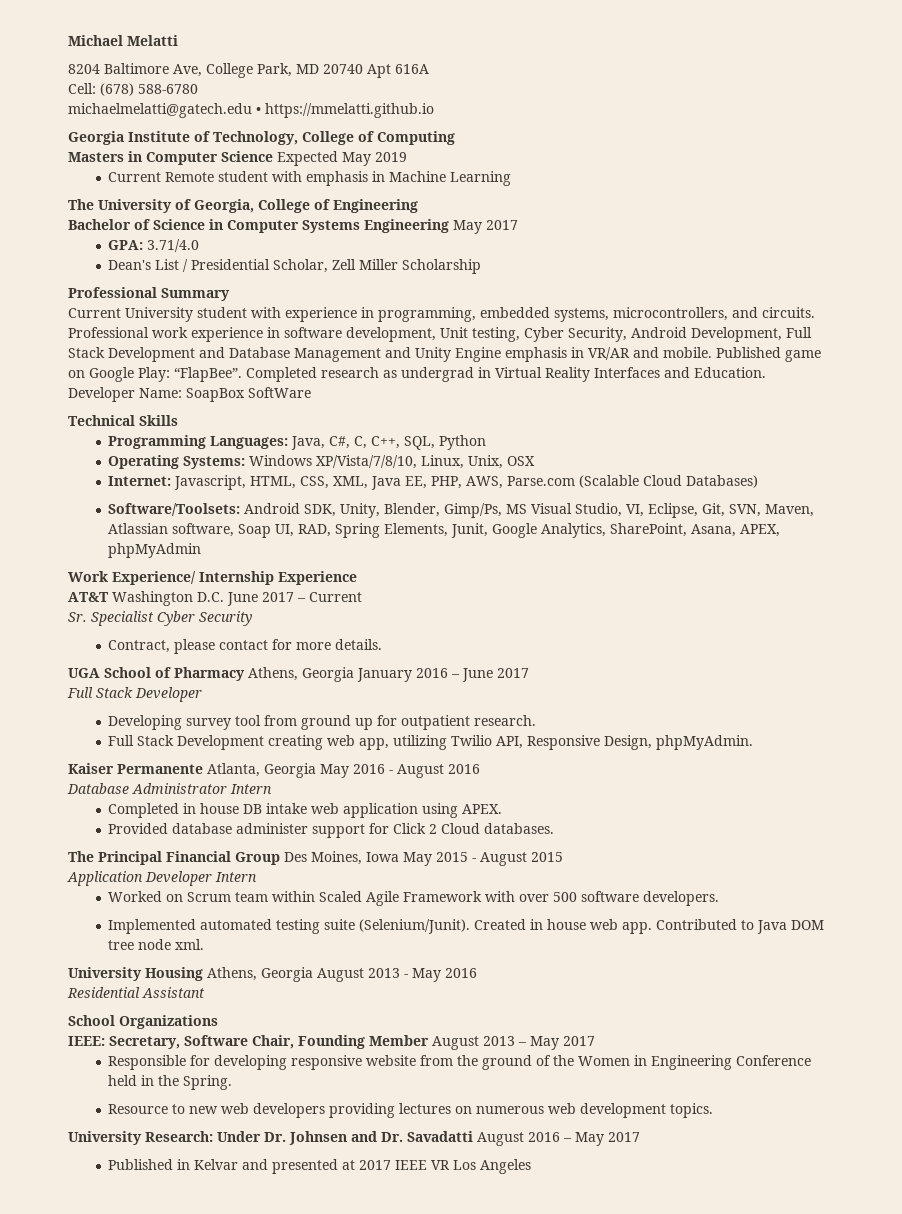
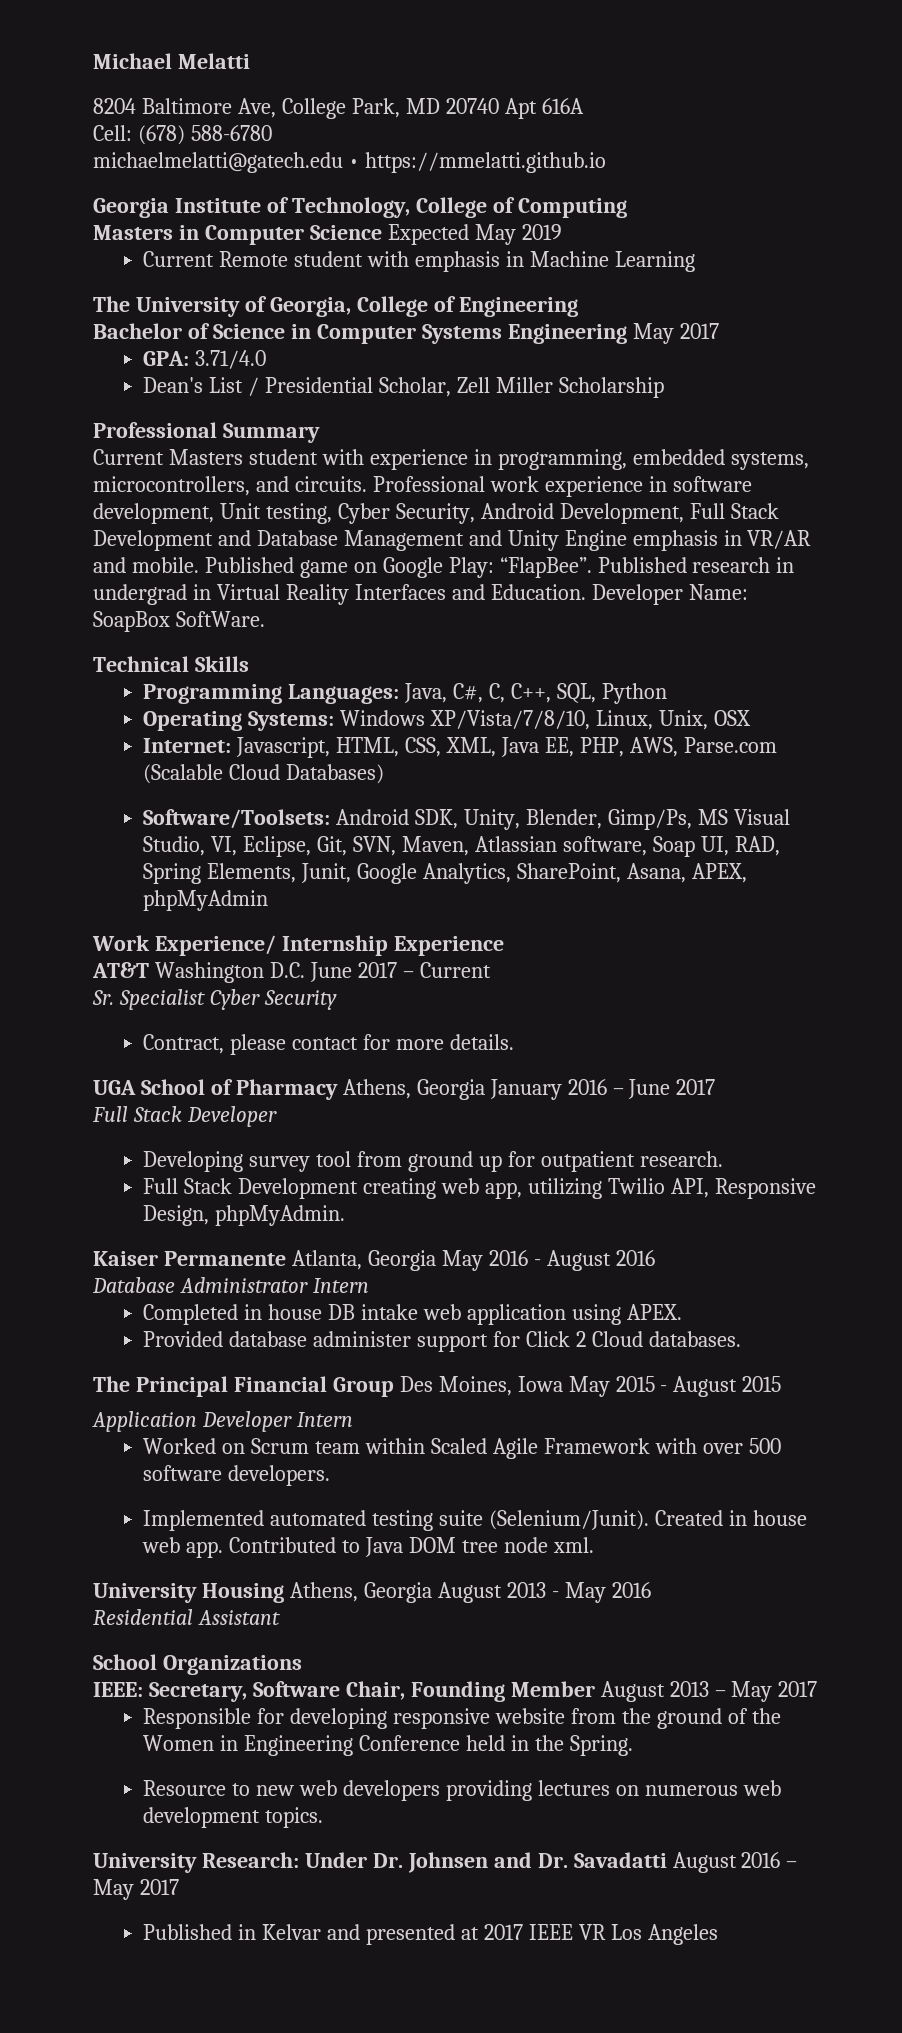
- Current University student with experience in programming, embedded systems, microcontrollers, and circuits.
+ Current Masters student with experience in programming, embedded systems, microcontrollers, and circuits.
- Completed research as undergrad in Virtual Reality Interfaces and Education.
+ Published research in undergrad in Virtual Reality Interfaces and Education.
- Developer Name: SoapBox SoftWare
+ Developer Name: SoapBox SoftWare.

